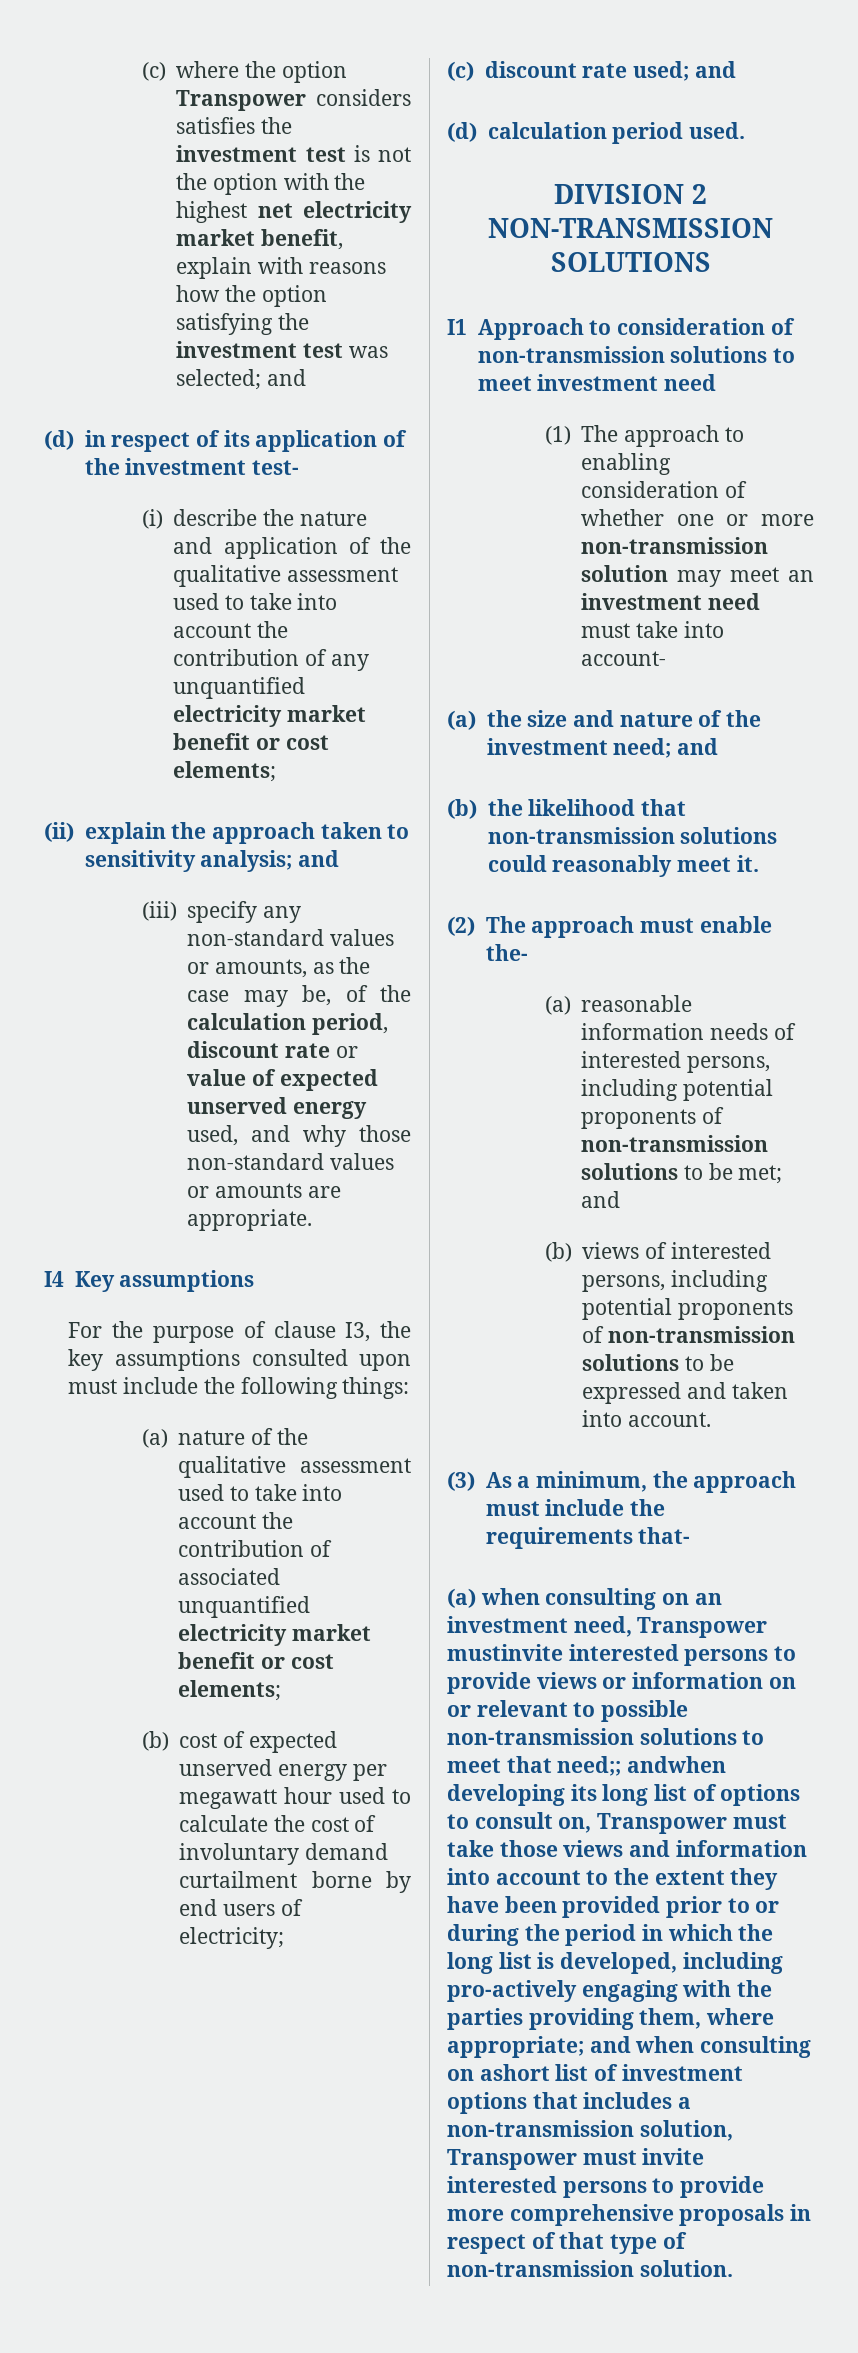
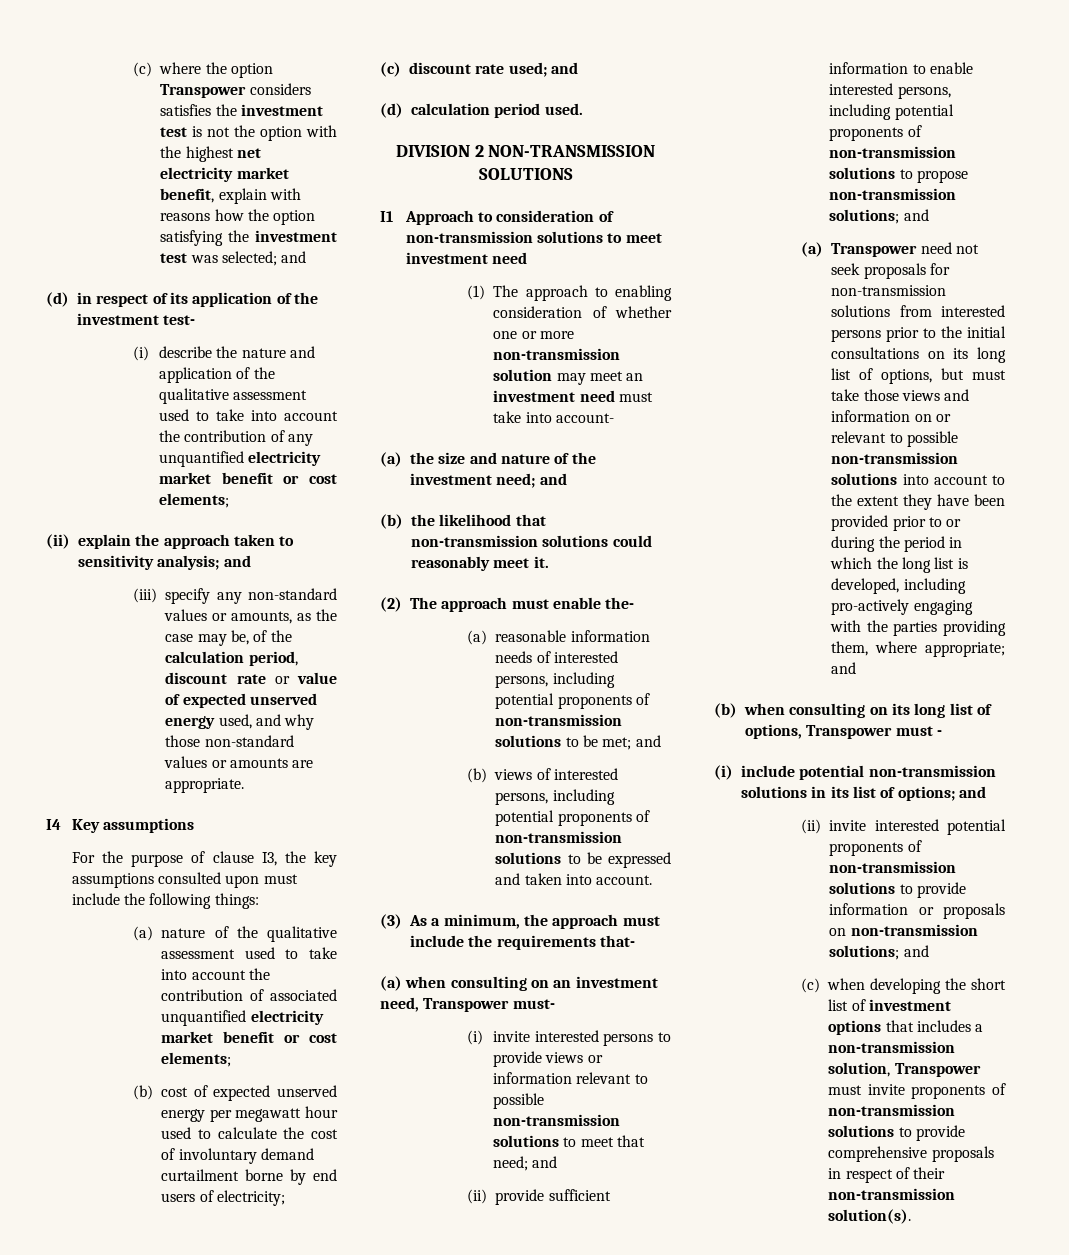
- (a) when consulting on an investment need, Transpower mustinvite interested persons to provide views or information on or relevant to possible non-transmission solutions to meet that need;; andwhen developing its long list of options to consult on, Transpower must take those views and information into account to the extent they have been provided prior to or during the period in which the long list is developed, including pro-actively engaging with the parties providing them, where appropriate; and when consulting on ashort list of investment options that includes a non-transmission solution, Transpower must invite interested persons to provide more comprehensive proposals in respect of that type of non-transmission solution.
+ (a) when consulting on an investment need, Transpower must-
+ (i) invite interested persons to provide views or information relevant to possible non-transmission solutions to meet that need; and
+ (ii) provide sufficient information to enable interested persons, including potential proponents of non-transmission solutions to propose non-transmission solutions; and
+ (a) Transpower need not seek proposals for non-transmission solutions from interested persons prior to the initial consultations on its long list of options, but must take those views and information on or relevant to possible non-transmission solutions into account to the extent they have been provided prior to or during the period in which the long list is developed, including pro-actively engaging with the parties providing them, where appropriate; and
+ (b) when consulting on its long list of options, Transpower must -
+ (i) include potential non-transmission solutions in its list of options; and
+ (ii) invite interested potential proponents of non-transmission solutions to provide information or proposals on non-transmission solutions; and
+ (c) when developing the short list of investment options that includes a non-transmission solution, Transpower must invite proponents of non-transmission solutions to provide comprehensive proposals in respect of their non-transmission solution(s).

